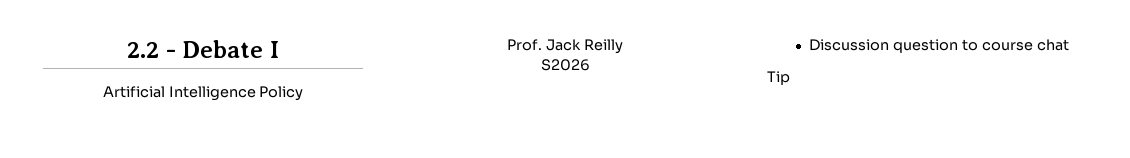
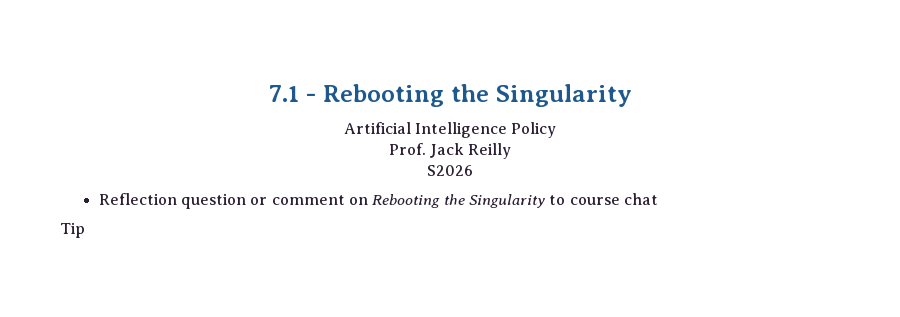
- 2.2 - Debate I
+ 7.1 - Rebooting the Singularity
- Discussion question to course chat
+ Reflection question or comment on Rebooting the Singularity to course chat

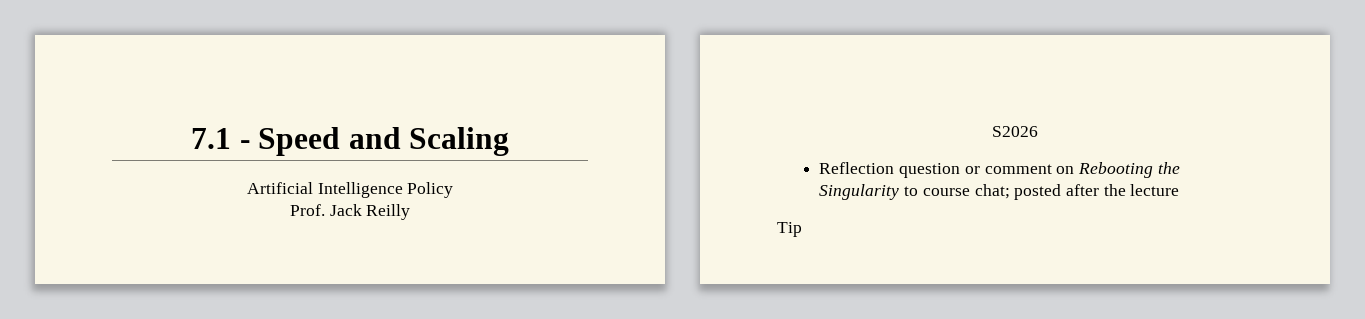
- 7.1 - Rebooting the Singularity
+ 7.1 - Speed and Scaling
- Reflection question or comment on Rebooting the Singularity to course chat
+ Reflection question or comment on Rebooting the Singularity to course chat; posted after the lecture

